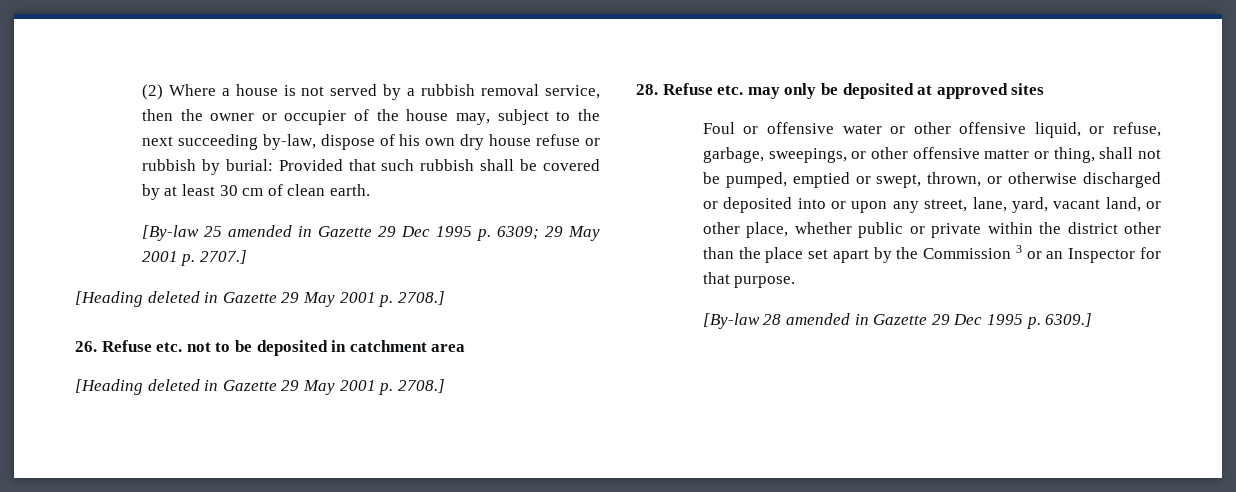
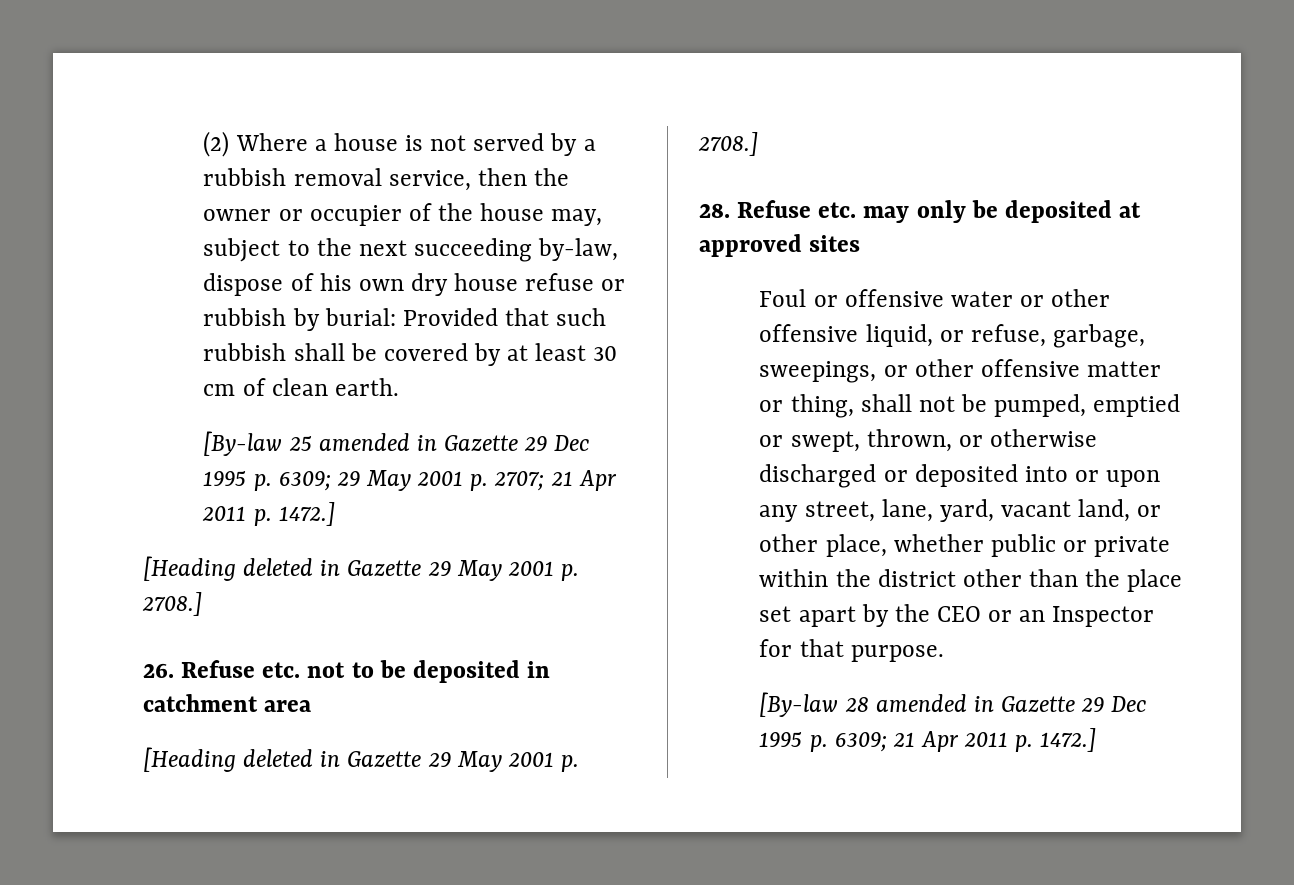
- [By-law 25 amended in Gazette 29 Dec 1995 p. 6309; 29 May 2001 p. 2707.]
+ [By-law 25 amended in Gazette 29 Dec 1995 p. 6309; 29 May 2001 p. 2707; 21 Apr 2011 p. 1472.]
- Foul or offensive water or other offensive liquid, or refuse, garbage, sweepings, or other offensive matter or thing, shall not be pumped, emptied or swept, thrown, or otherwise discharged or deposited into or upon any street, lane, yard, vacant land, or other place, whether public or private within the district other than the place set apart by the Commission 3 or an Inspector for that purpose.
+ Foul or offensive water or other offensive liquid, or refuse, garbage, sweepings, or other offensive matter or thing, shall not be pumped, emptied or swept, thrown, or otherwise discharged or deposited into or upon any street, lane, yard, vacant land, or other place, whether public or private within the district other than the place set apart by the CEO or an Inspector for that purpose.
- [By-law 28 amended in Gazette 29 Dec 1995 p. 6309.]
+ [By-law 28 amended in Gazette 29 Dec 1995 p. 6309; 21 Apr 2011 p. 1472.]

